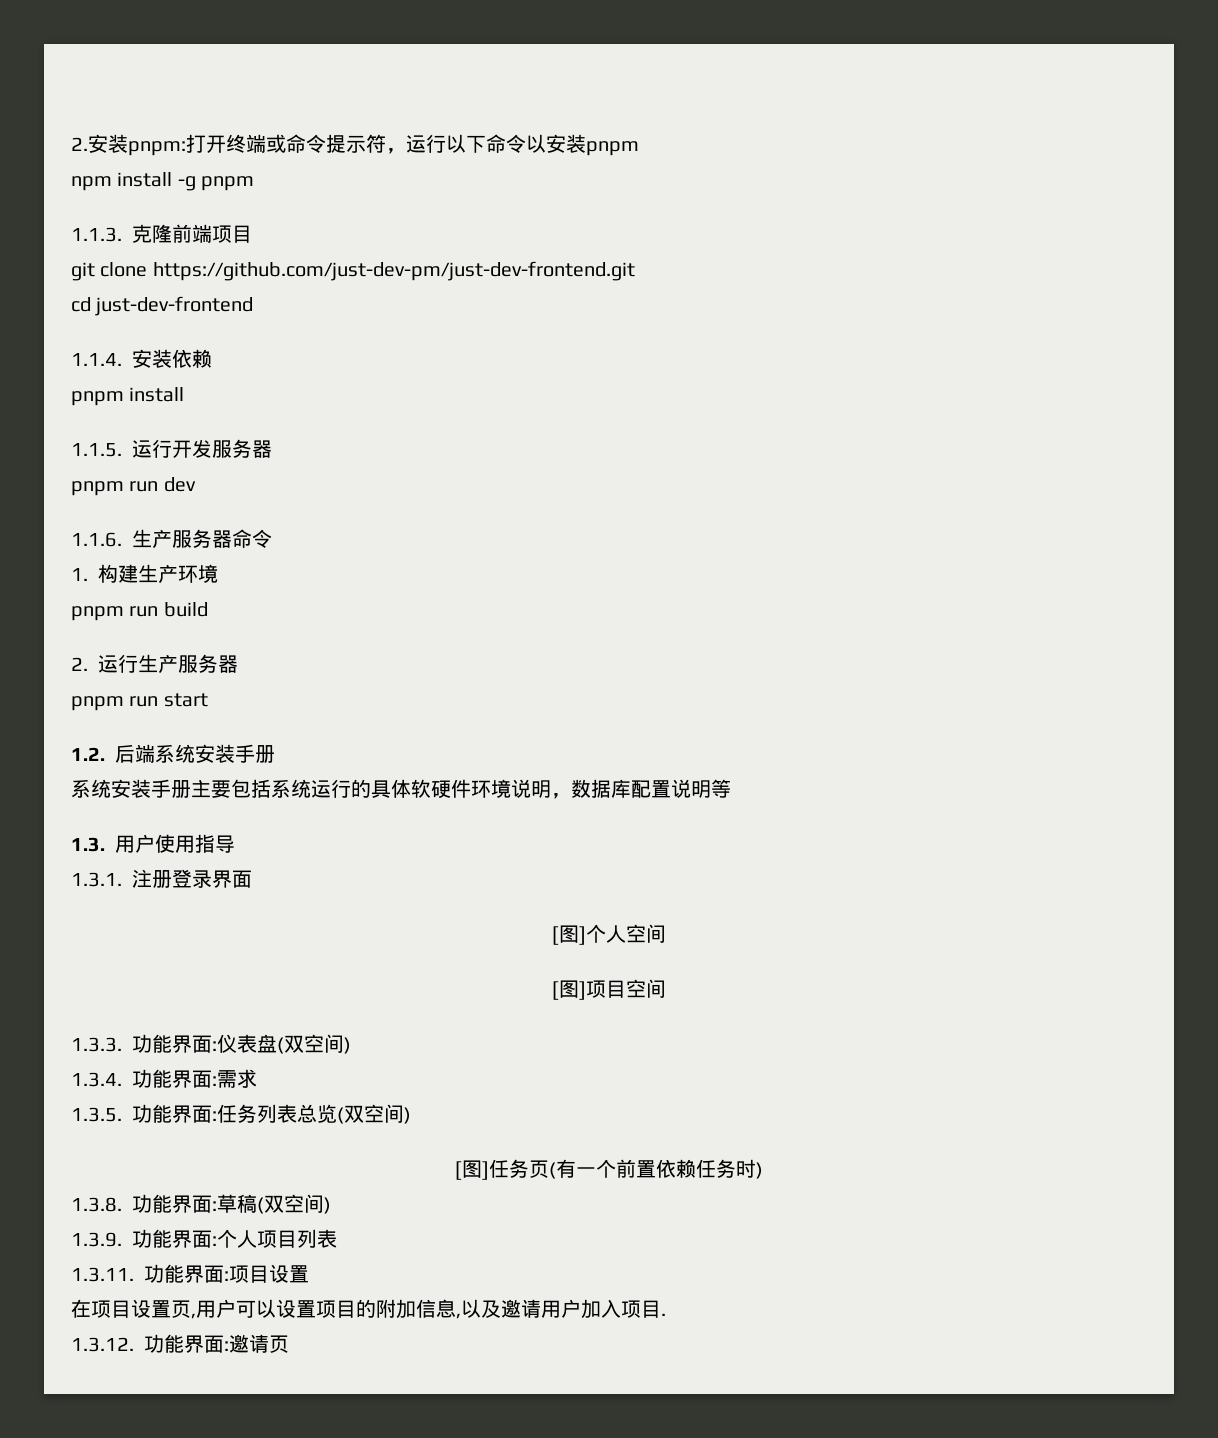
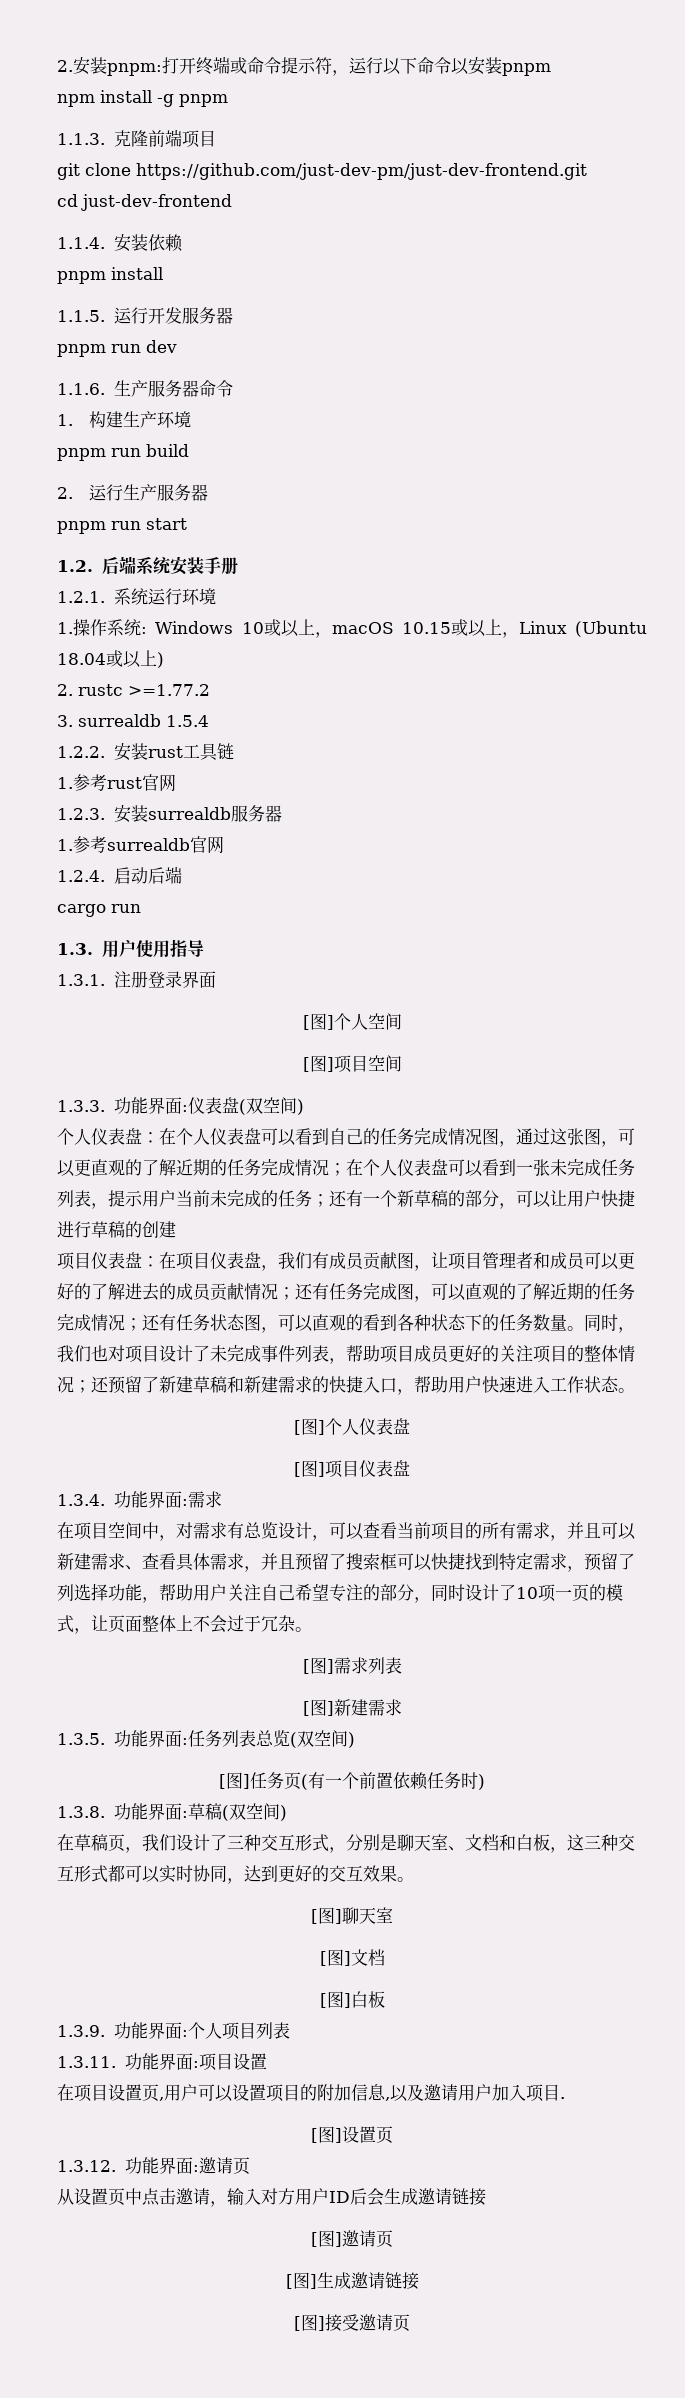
- 系统安装手册主要包括系统运行的具体软硬件环境说明，数据库配置说明等
+ 1.2.1.系统运行环境
+ 1.操作系统: Windows 10或以上，macOS 10.15或以上，Linux (Ubuntu 18.04或以上)
+ 2. rustc >=1.77.2
+ 3. surrealdb 1.5.4
+ 1.2.2.安装rust工具链
+ 1.参考rust官网
+ 1.2.3.安装surrealdb服务器
+ 1.参考surrealdb官网
+ 1.2.4.启动后端
+ cargo run
+ 个人仪表盘：在个人仪表盘可以看到自己的任务完成情况图，通过这张图，可以更直观的了解近期的任务完成情况；在个人仪表盘可以看到一张未完成任务列表，提示用户当前未完成的任务；还有一个新草稿的部分，可以让用户快捷进行草稿的创建
+ 项目仪表盘：在项目仪表盘，我们有成员贡献图，让项目管理者和成员可以更好的了解进去的成员贡献情况；还有任务完成图，可以直观的了解近期的任务完成情况；还有任务状态图，可以直观的看到各种状态下的任务数量。同时，我们也对项目设计了未完成事件列表，帮助项目成员更好的关注项目的整体情况；还预留了新建草稿和新建需求的快捷入口，帮助用户快速进入工作状态。
+ [图]个人仪表盘
+ [图]项目仪表盘
+ 在项目空间中，对需求有总览设计，可以查看当前项目的所有需求，并且可以新建需求、查看具体需求，并且预留了搜索框可以快捷找到特定需求，预留了列选择功能，帮助用户关注自己希望专注的部分，同时设计了10项一页的模式，让页面整体上不会过于冗杂。
+ [图]需求列表
+ [图]新建需求
+ 在草稿页，我们设计了三种交互形式，分别是聊天室、文档和白板，这三种交互形式都可以实时协同，达到更好的交互效果。
+ [图]聊天室
+ [图]文档
+ [图]白板
+ [图]设置页
+ 从设置页中点击邀请，输入对方用户ID后会生成邀请链接
+ [图]邀请页
+ [图]生成邀请链接
+ [图]接受邀请页

